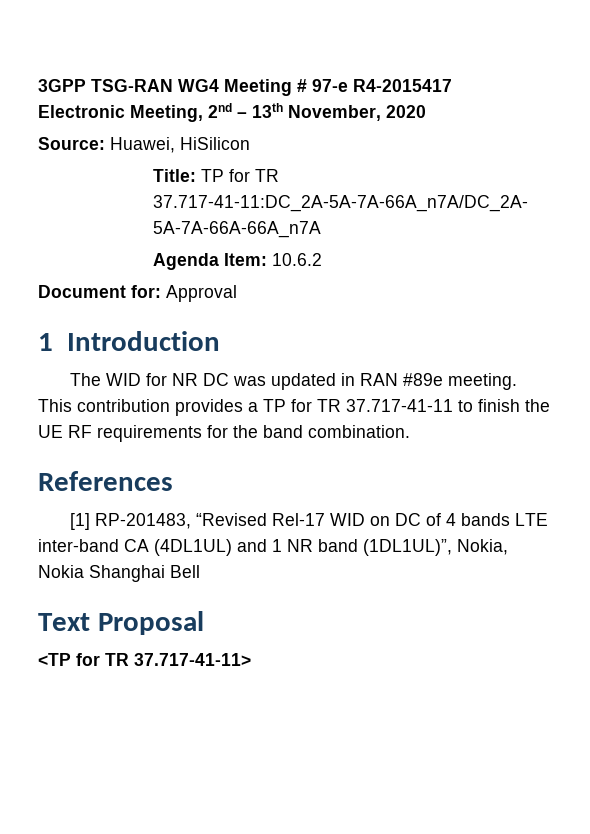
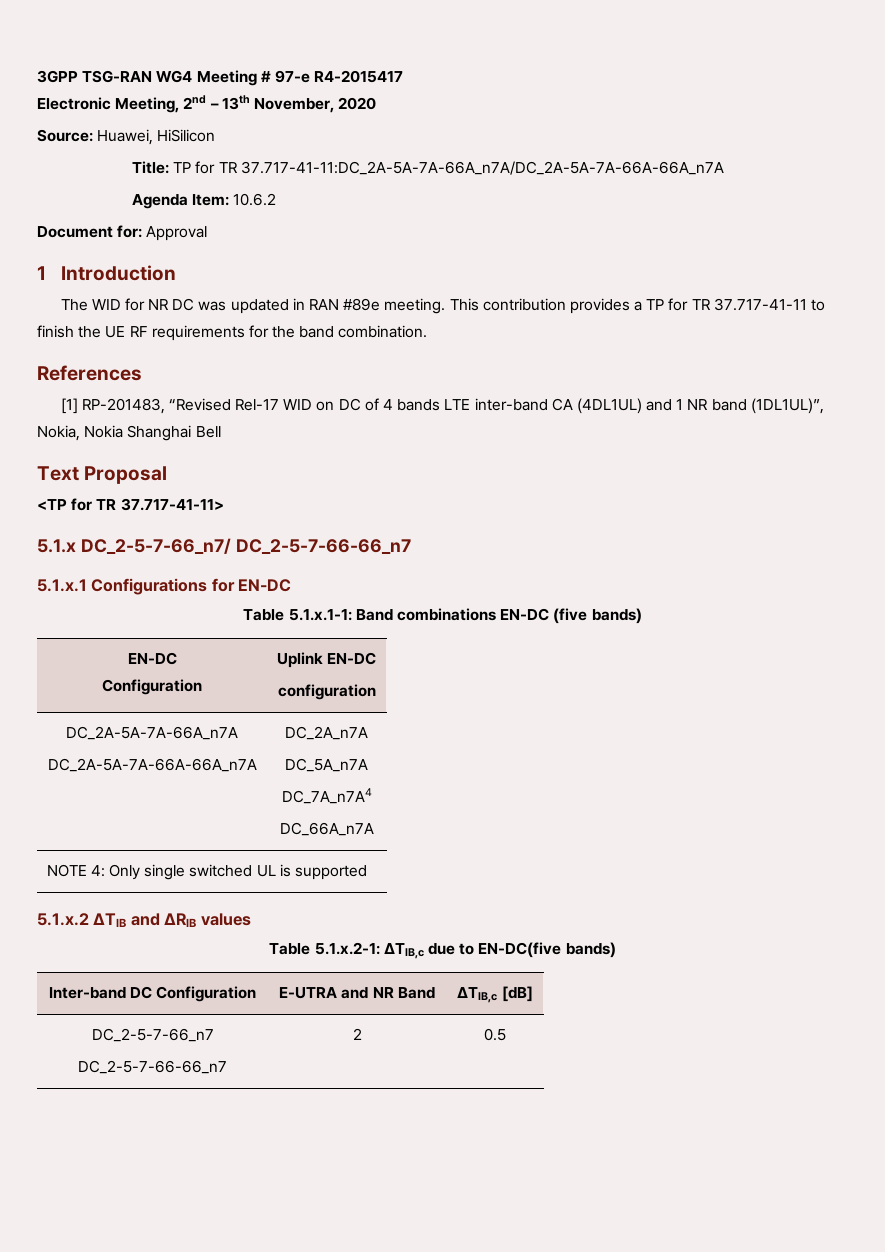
+ 5.1.x DC_2-5-7-66_n7/ DC_2-5-7-66-66_n7
+ 5.1.x.1 Configurations for EN-DC
+ Table 5.1.x.1-1: Band combinations EN-DC (five bands)
+ EN-DC
+ Configuration | Uplink EN-DC
+ configuration
+ DC_2A-5A-7A-66A_n7A
+ DC_2A-5A-7A-66A-66A_n7A | DC_2A_n7A
+ DC_5A_n7A
+ DC_7A_n7A4
+ DC_66A_n7A
+ NOTE 4: Only single switched UL is supported
+ 5.1.x.2 ∆TIB and ∆RIB values
+ Table 5.1.x.2-1: ΔTIB,c due to EN-DC(five bands)
+ Inter-band DC Configuration | E-UTRA and NR Band | ΔTIB,c [dB]
+ DC_2-5-7-66_n7
+ DC_2-5-7-66-66_n7 | 2 | 0.5

